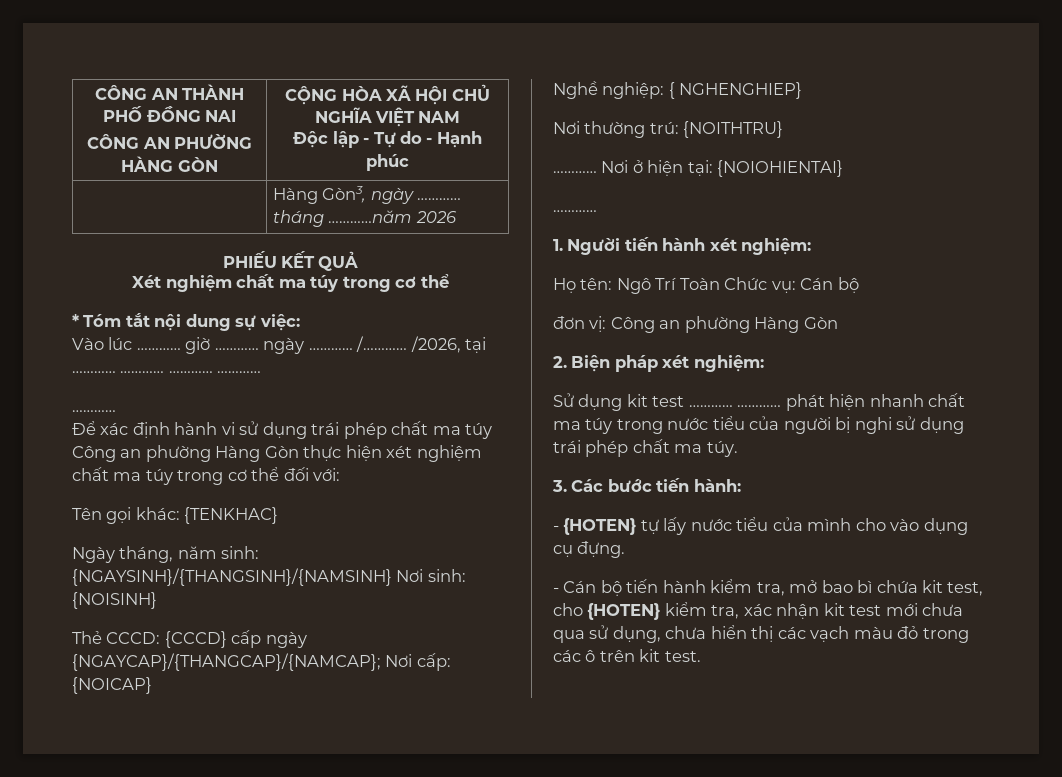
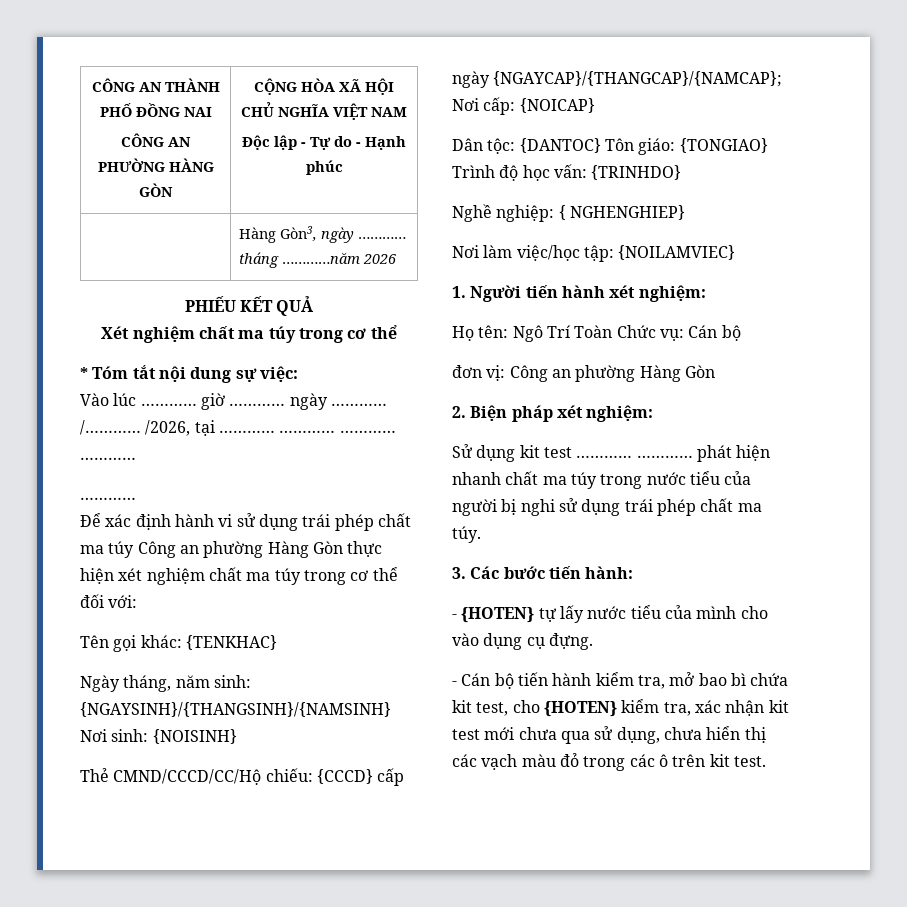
- Thẻ CCCD: {CCCD} cấp ngày {NGAYCAP}/{THANGCAP}/{NAMCAP}; Nơi cấp: {NOICAP}
+ Thẻ CMND/CCCD/CC/Hộ chiếu: {CCCD} cấp ngày {NGAYCAP}/{THANGCAP}/{NAMCAP}; Nơi cấp: {NOICAP}
+ Dân tộc: {DANTOC} Tôn giáo: {TONGIAO} Trình độ học vấn: {TRINHDO}
- Nơi thường trú: {NOITHTRU}
- ………… Nơi ở hiện tại: {NOIOHIENTAI}
- …………
+ Nơi làm việc/học tập: {NOILAMVIEC}

